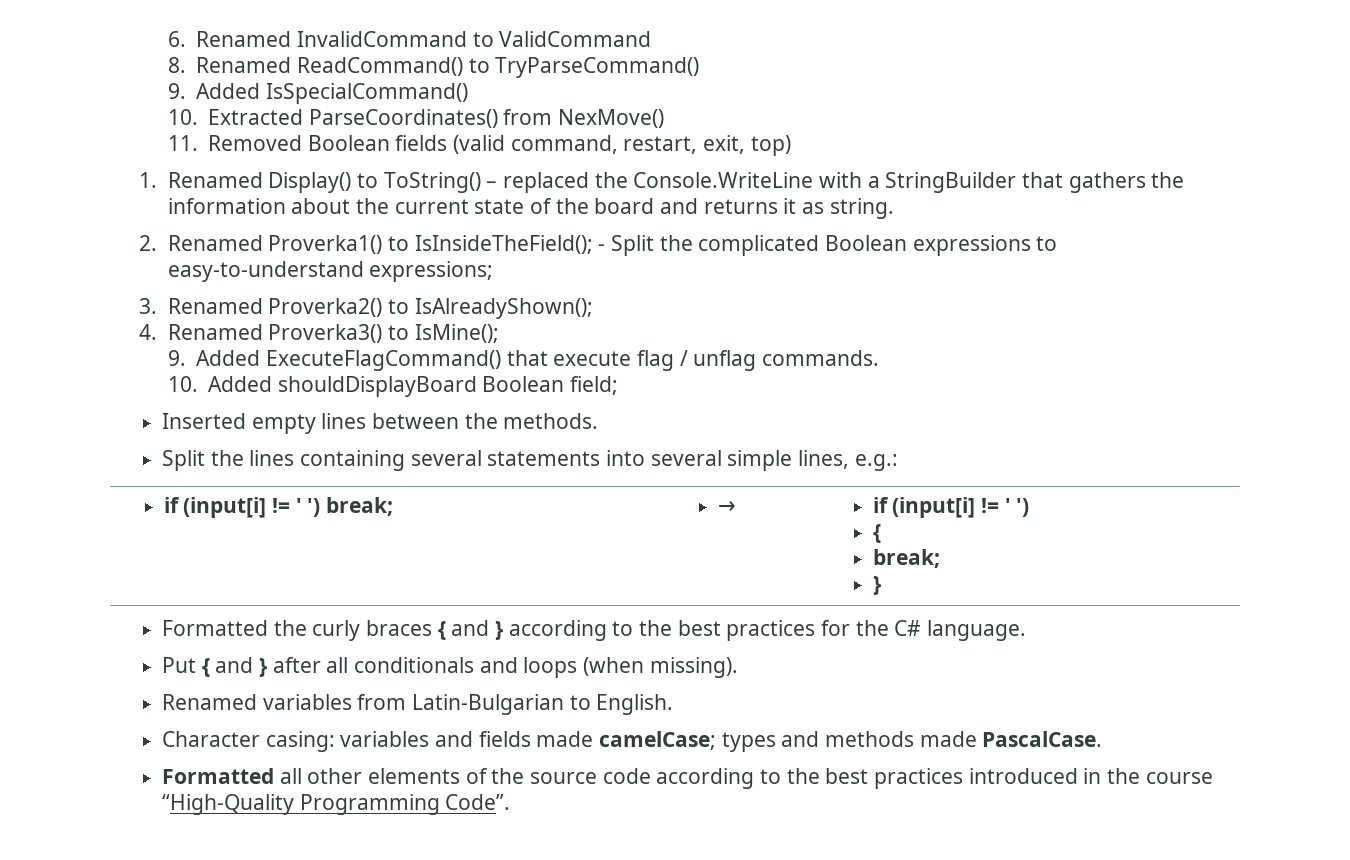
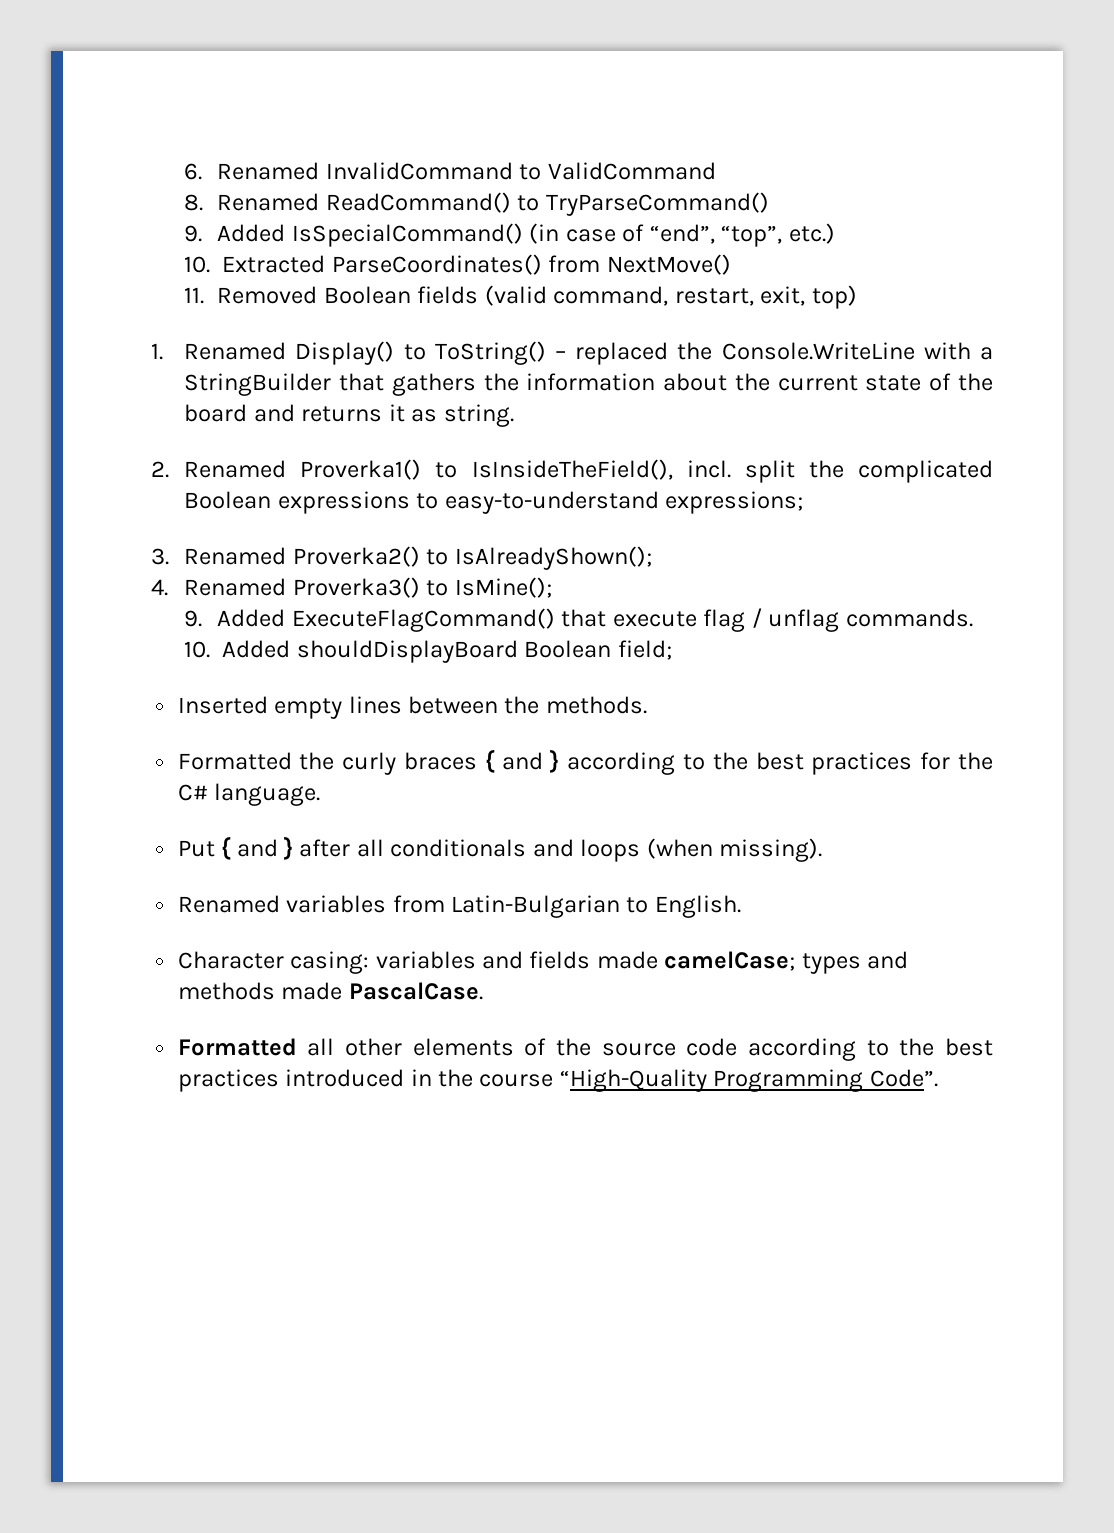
- 9. Added IsSpecialCommand()
+ 9. Added IsSpecialCommand() (in case of “end”, “top”, etc.)
- 10. Extracted ParseCoordinates() from NexMove()
+ 10. Extracted ParseCoordinates() from NextMove()
- 2. Renamed Proverka1() to IsInsideTheField(); - Split the complicated Boolean expressions to easy-to-understand expressions;
+ 2. Renamed Proverka1() to IsInsideTheField(), incl. split the complicated Boolean expressions to easy-to-understand expressions;
- Split the lines containing several statements into several simple lines, e.g.:
- if (input[i] != ' ') break; | → | if (input[i] != ' ')
- {
- break;
- }

